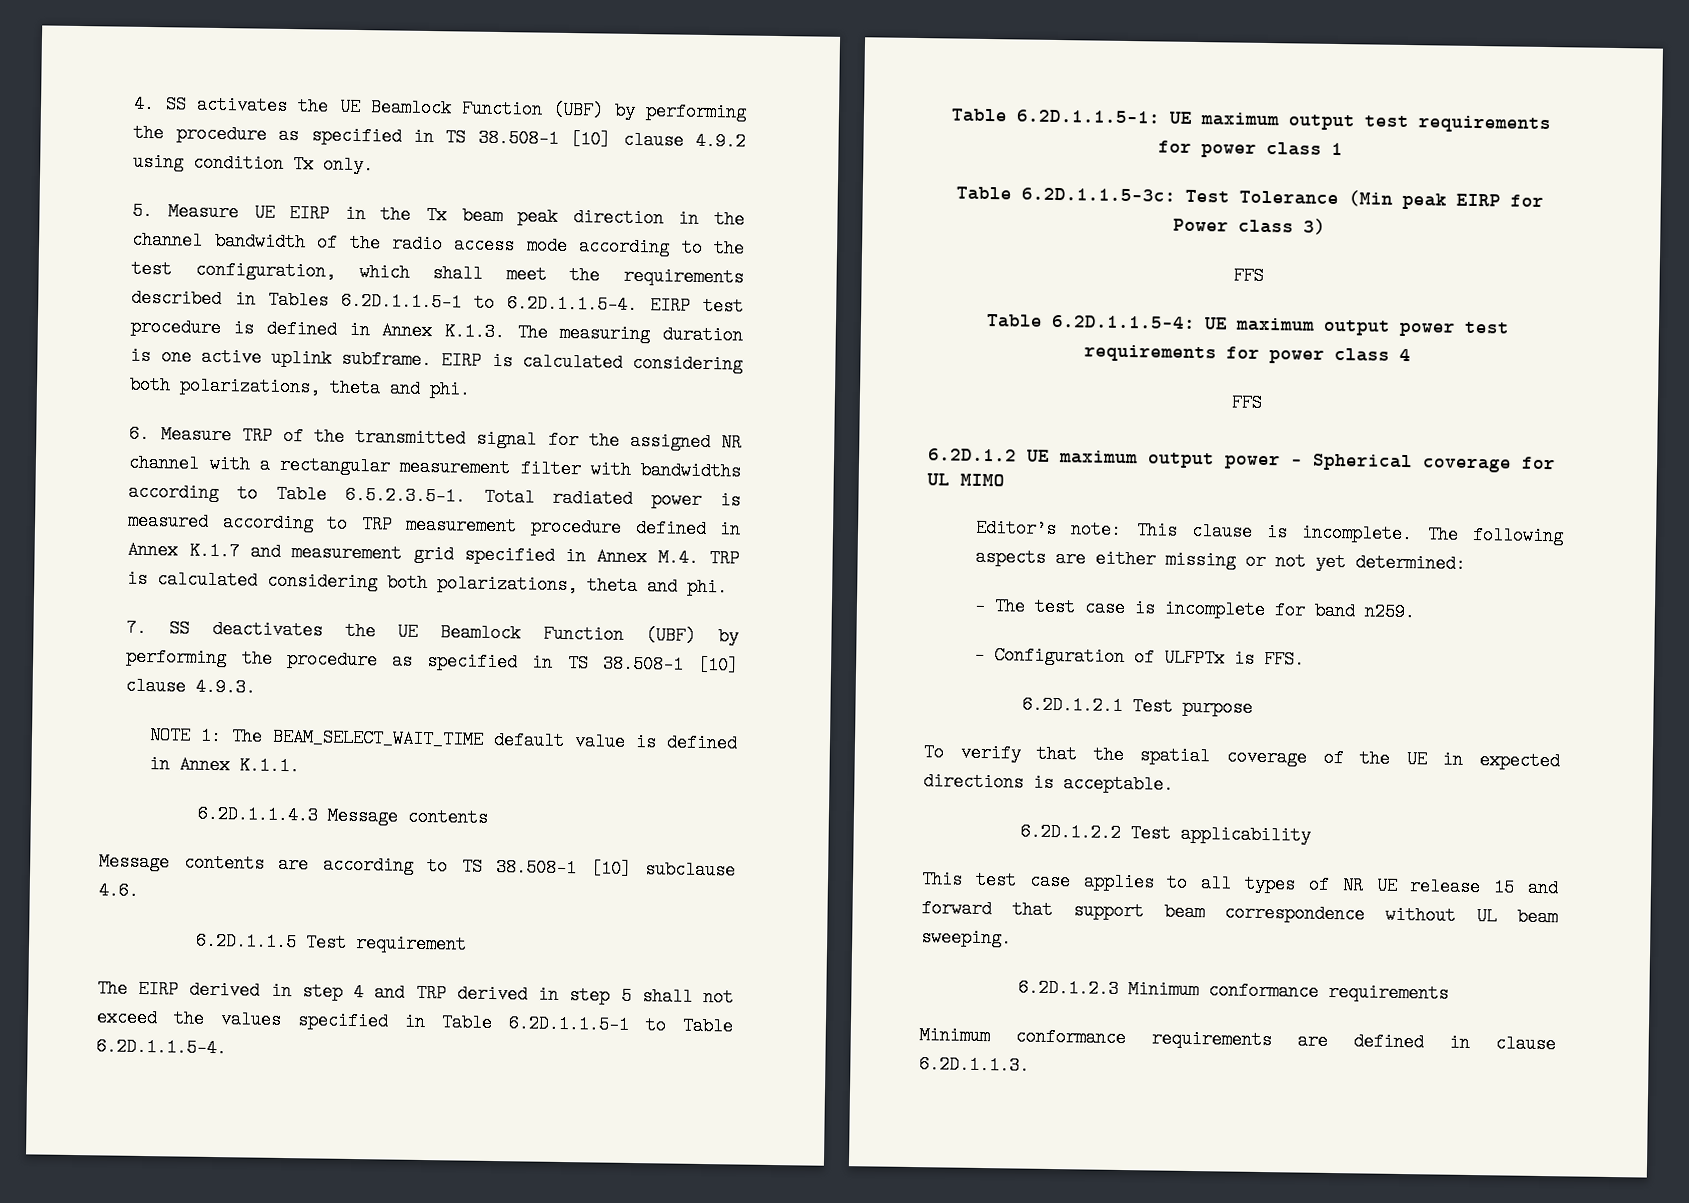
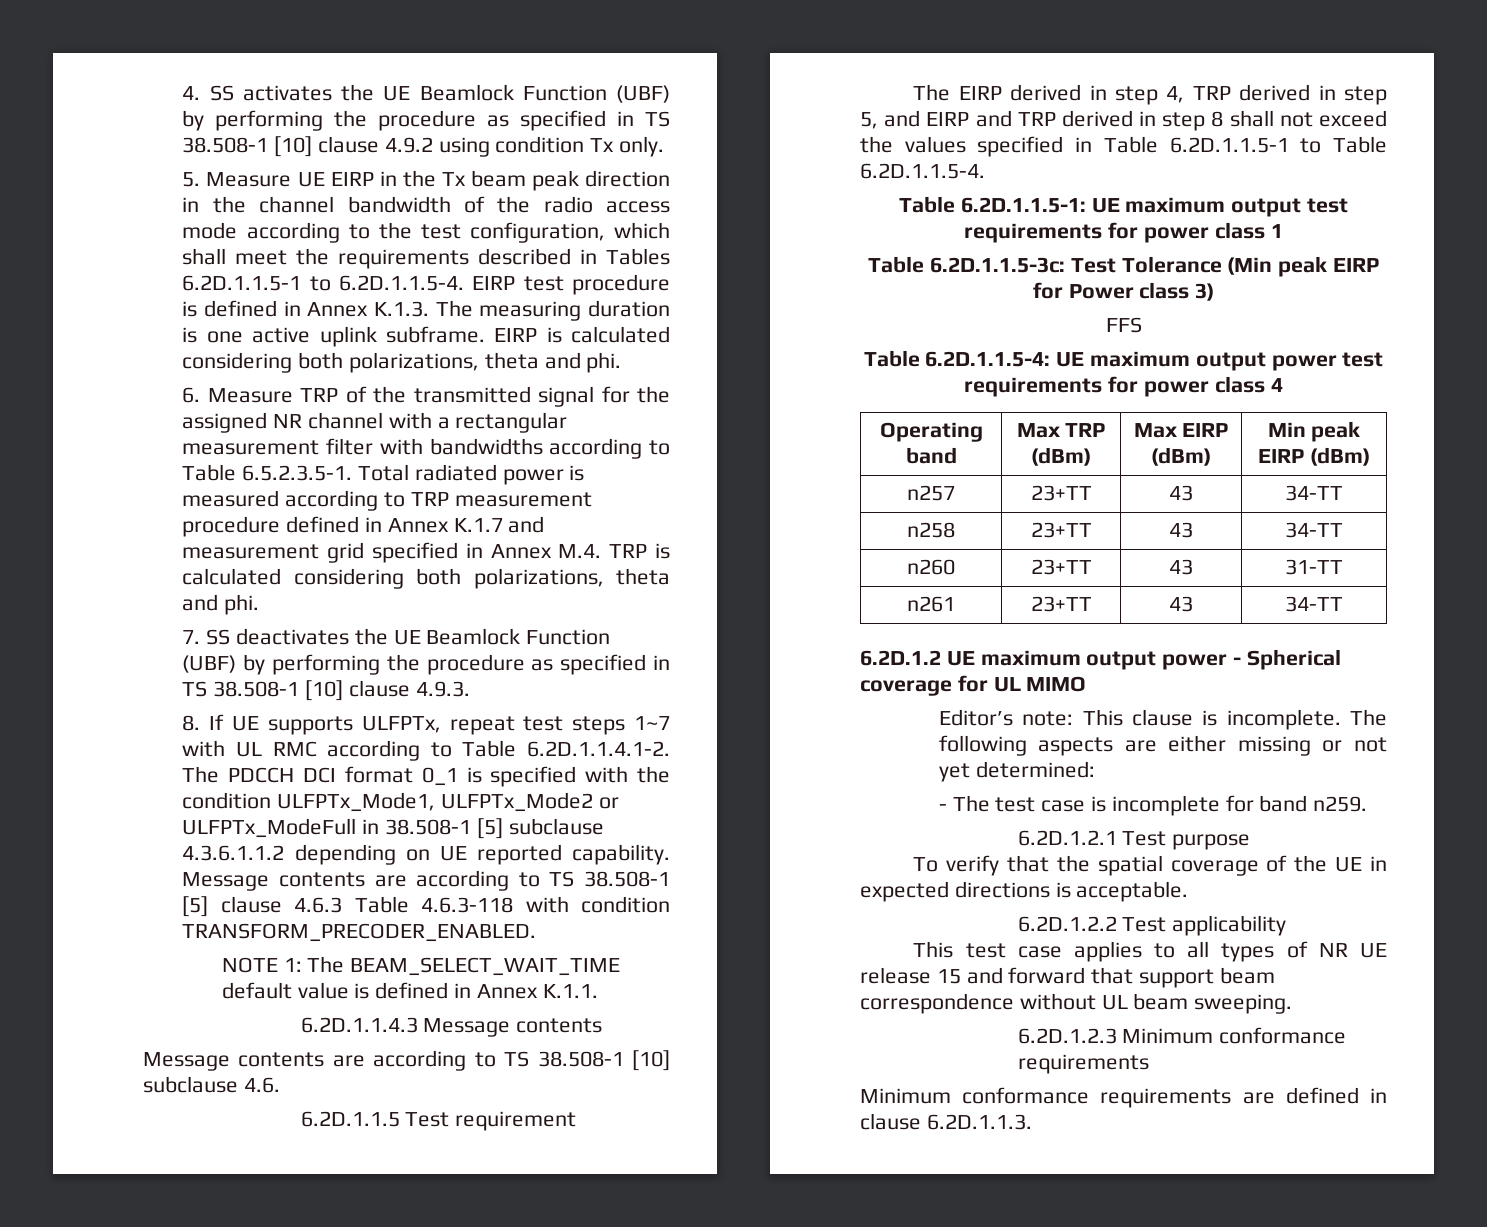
+ 8. If UE supports ULFPTx, repeat test steps 1~7 with UL RMC according to Table 6.2D.1.1.4.1-2. The PDCCH DCI format 0_1 is specified with the condition ULFPTx_Mode1, ULFPTx_Mode2 or ULFPTx_ModeFull in 38.508-1 [5] subclause 4.3.6.1.1.2 depending on UE reported capability. Message contents are according to TS 38.508-1 [5] clause 4.6.3 Table 4.6.3-118 with condition TRANSFORM_PRECODER_ENABLED.
- The EIRP derived in step 4 and TRP derived in step 5 shall not exceed the values specified in Table 6.2D.1.1.5-1 to Table 6.2D.1.1.5-4.
+ The EIRP derived in step 4, TRP derived in step 5, and EIRP and TRP derived in step 8 shall not exceed the values specified in Table 6.2D.1.1.5-1 to Table 6.2D.1.1.5-4.
  Table 6.2D.1.1.5-4: UE maximum output power test requirements for power class 4
- FFS
+ Operating band | Max TRP (dBm) | Max EIRP (dBm) | Min peak EIRP (dBm)
+ n257 | 23+TT | 43 | 34-TT
+ n258 | 23+TT | 43 | 34-TT
+ n260 | 23+TT | 43 | 31-TT
+ n261 | 23+TT | 43 | 34-TT
- - Configuration of ULFPTx is FFS.

